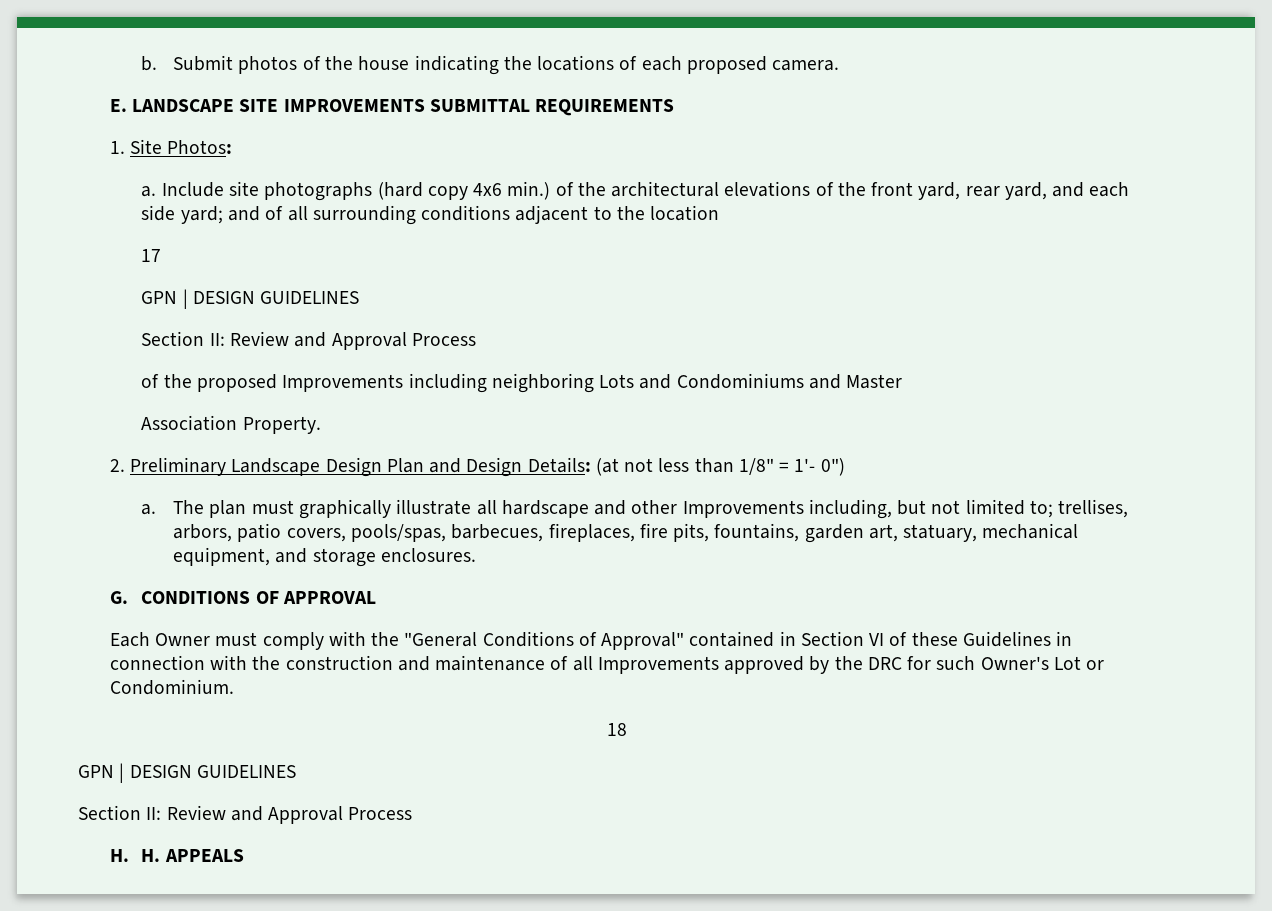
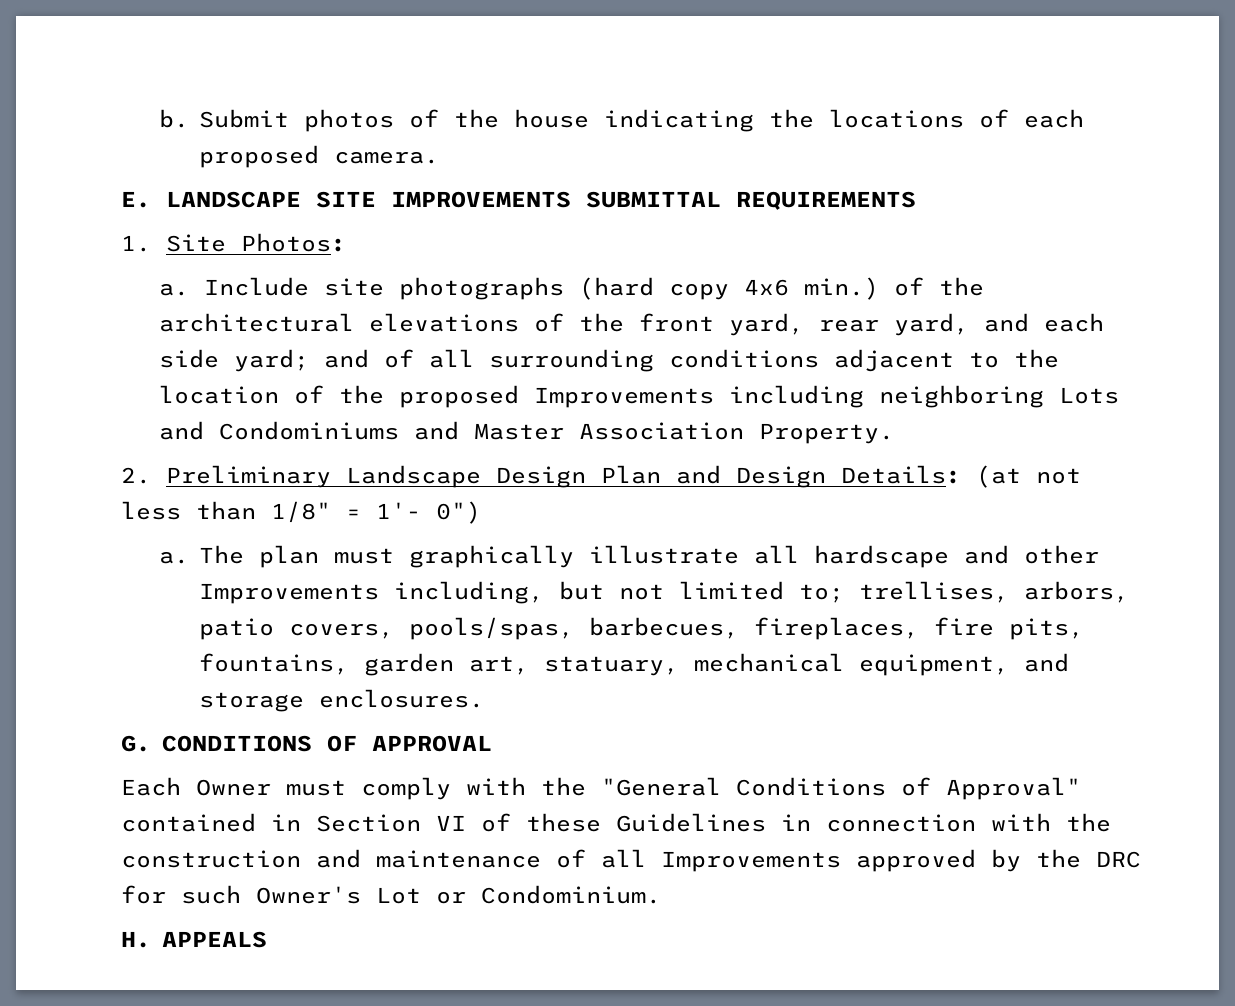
- Include site photographs (hard copy 4x6 min.) of the architectural elevations of the front yard, rear yard, and each side yard; and of all surrounding conditions adjacent to the location
- 17
- GPN | DESIGN GUIDELINES
- Section II: Review and Approval Process
- of the proposed Improvements including neighboring Lots and Condominiums and Master
- Association Property.
+ Include site photographs (hard copy 4x6 min.) of the architectural elevations of the front yard, rear yard, and each side yard; and of all surrounding conditions adjacent to the location of the proposed Improvements including neighboring Lots and Condominiums and Master Association Property.
- 18
- GPN | DESIGN GUIDELINES
- Section II: Review and Approval Process
- H. H. APPEALS
+ H. APPEALS

